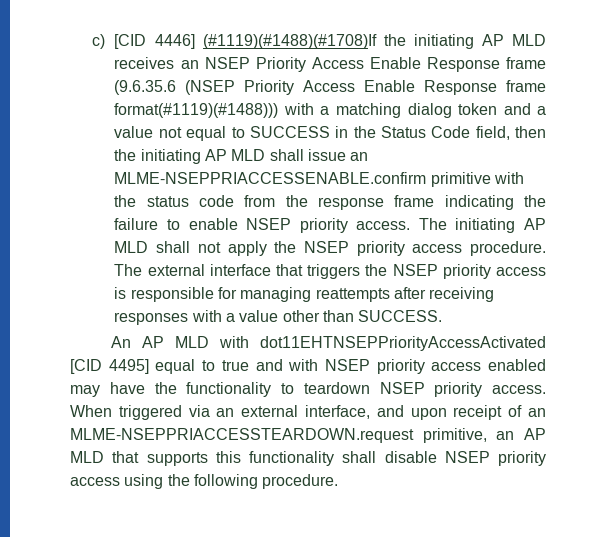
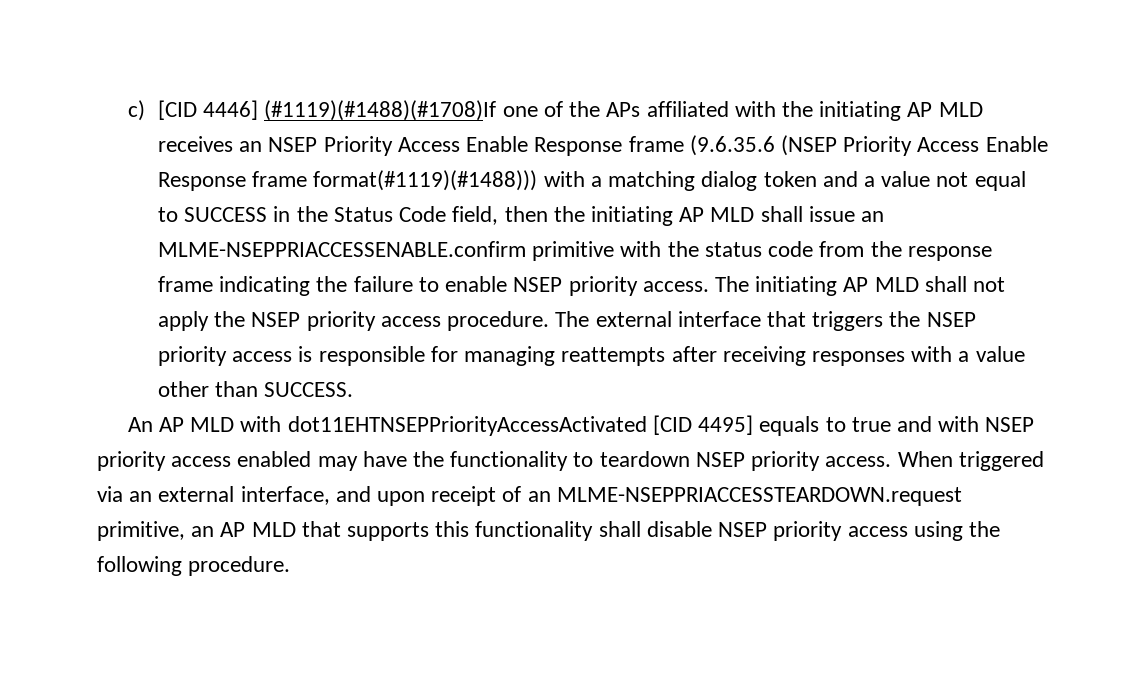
- c) [CID 4446] (#1119)(#1488)(#1708)If the initiating AP MLD receives an NSEP Priority Access Enable Response frame (9.6.35.6 (NSEP Priority Access Enable Response frame format(#1119)(#1488))) with a matching dialog token and a value not equal to SUCCESS in the Status Code field, then the initiating AP MLD shall issue an MLME-NSEPPRIACCESSENABLE.confirm primitive with the status code from the response frame indicating the failure to enable NSEP priority access.
+ c) [CID 4446] (#1119)(#1488)(#1708)If one of the APs affiliated with the initiating AP MLD receives an NSEP Priority Access Enable Response frame (9.6.35.6 (NSEP Priority Access Enable Response frame format(#1119)(#1488))) with a matching dialog token and a value not equal to SUCCESS in the Status Code field, then the initiating AP MLD shall issue an MLME-NSEPPRIACCESSENABLE.confirm primitive with the status code from the response frame indicating the failure to enable NSEP priority access.
- An AP MLD with dot11EHTNSEPPriorityAccessActivated [CID 4495] equal to true and with NSEP priority access enabled may have the functionality to teardown NSEP priority access.
+ An AP MLD with dot11EHTNSEPPriorityAccessActivated [CID 4495] equals to true and with NSEP priority access enabled may have the functionality to teardown NSEP priority access.

